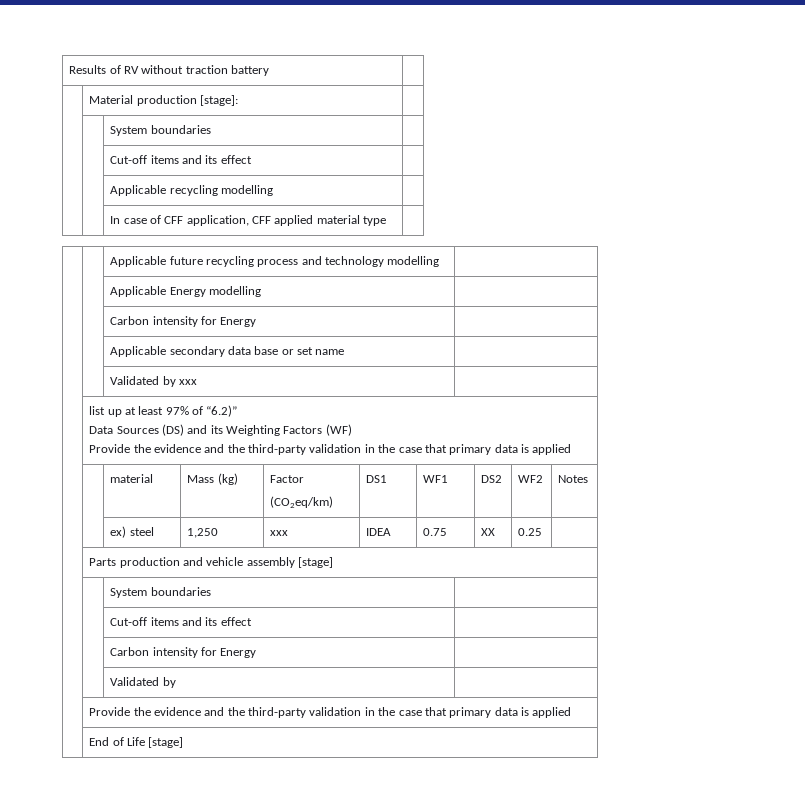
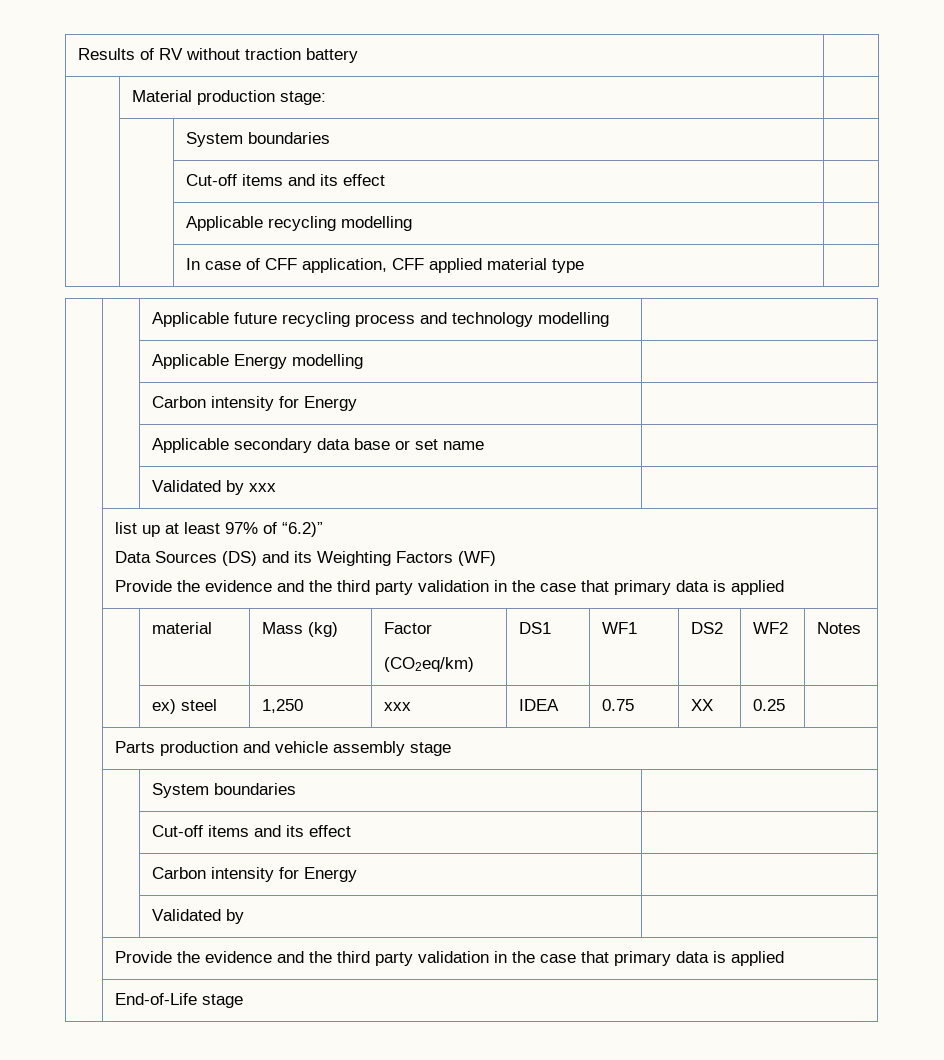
- | Material production [stage]: |
+ | Material production stage: |
  | list up at least 97% of “6.2)”
  Data Sources (DS) and its Weighting Factors (WF)
- Provide the evidence and the third-party validation in the case that primary data is applied
+ Provide the evidence and the third party validation in the case that primary data is applied
- | Parts production and vehicle assembly [stage]
+ | Parts production and vehicle assembly stage
- | Provide the evidence and the third-party validation in the case that primary data is applied
- | End of Life [stage]
+ | Provide the evidence and the third party validation in the case that primary data is applied
+ | End-of-Life stage

